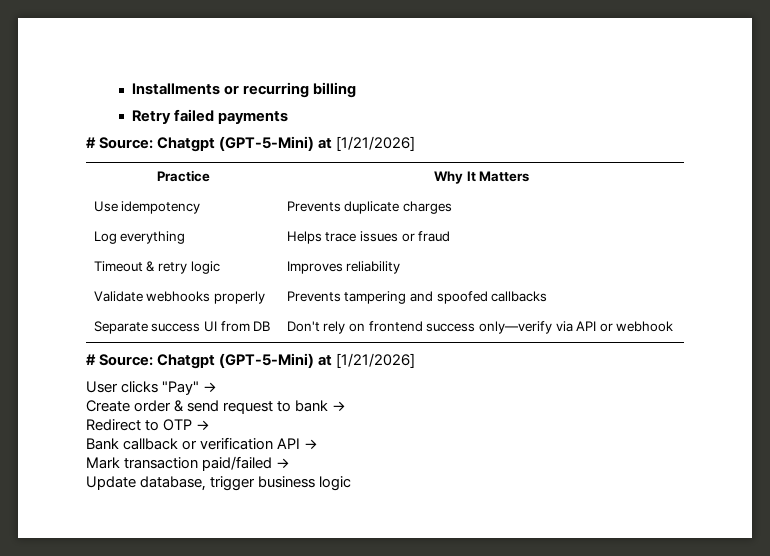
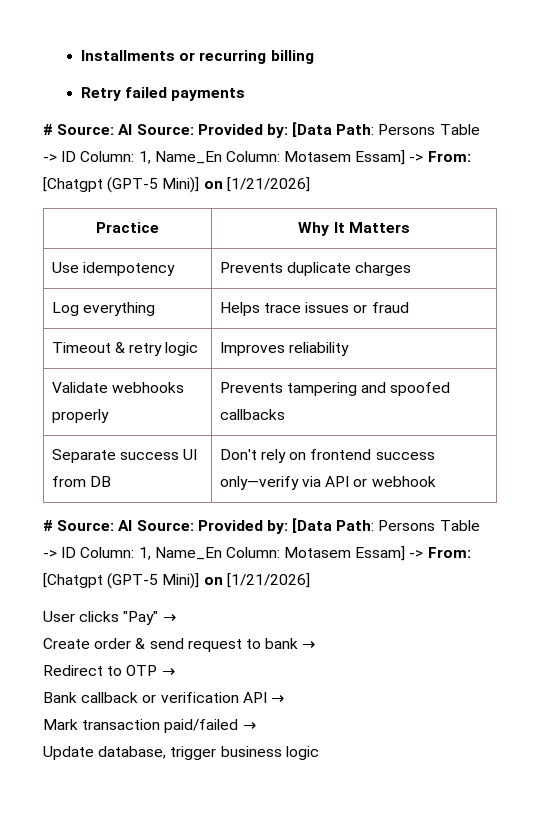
  Retry failed payments
- # Source: Chatgpt (GPT-5-Mini) at [1/21/2026]
+ # Source: AI Source: Provided by: [Data Path: Persons Table -> ID Column: 1, Name_En Column: Motasem Essam] -> From: [Chatgpt (GPT‑5 Mini)] on [1/21/2026]
  Separate success UI from DB | Don't rely on frontend success only—verify via API or webhook
- # Source: Chatgpt (GPT-5-Mini) at [1/21/2026]
+ # Source: AI Source: Provided by: [Data Path: Persons Table -> ID Column: 1, Name_En Column: Motasem Essam] -> From: [Chatgpt (GPT‑5 Mini)] on [1/21/2026]

